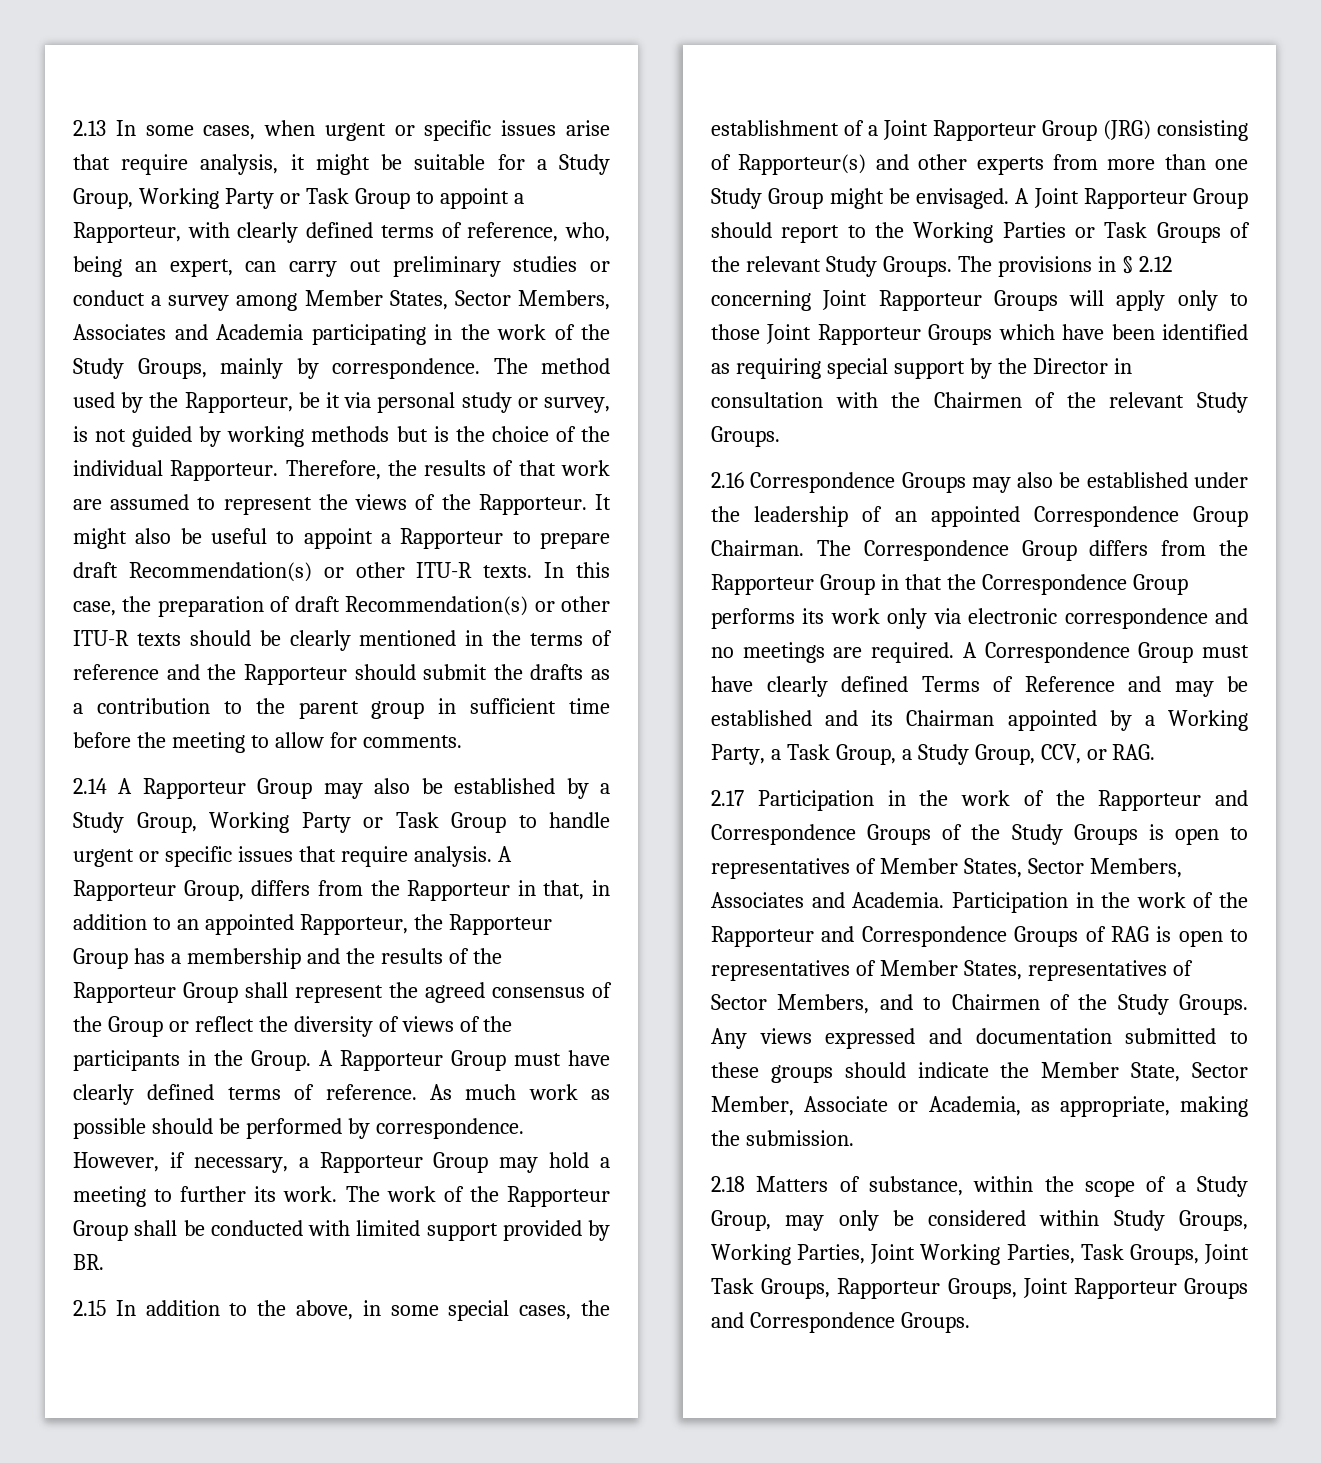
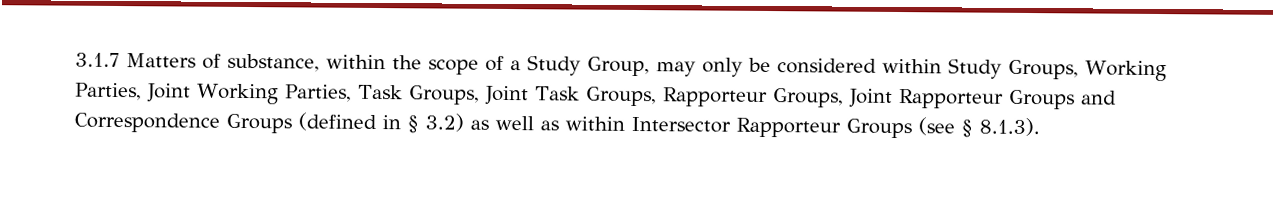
- 2.13 In some cases, when urgent or specific issues arise that require analysis, it might be suitable for a Study Group, Working Party or Task Group to appoint a Rapporteur, with clearly defined terms of reference, who, being an expert, can carry out preliminary studies or conduct a survey among Member States, Sector Members, Associates and Academia participating in the work of the Study Groups, mainly by correspondence. The method used by the Rapporteur, be it via personal study or survey, is not guided by working methods but is the choice of the individual Rapporteur. Therefore, the results of that work are assumed to represent the views of the Rapporteur. It might also be useful to appoint a Rapporteur to prepare draft Recommendation(s) or other ITU-R texts. In this case, the preparation of draft Recommendation(s) or other ITU-R texts should be clearly mentioned in the terms of reference and the Rapporteur should submit the drafts as a contribution to the parent group in sufficient time before the meeting to allow for comments.
- 2.14 A Rapporteur Group may also be established by a Study Group, Working Party or Task Group to handle urgent or specific issues that require analysis. A Rapporteur Group, differs from the Rapporteur in that, in addition to an appointed Rapporteur, the Rapporteur Group has a membership and the results of the Rapporteur Group shall represent the agreed consensus of the Group or reflect the diversity of views of the participants in the Group. A Rapporteur Group must have clearly defined terms of reference. As much work as possible should be performed by correspondence. However, if necessary, a Rapporteur Group may hold a meeting to further its work. The work of the Rapporteur Group shall be conducted with limited support provided by BR.
- 2.15 In addition to the above, in some special cases, the establishment of a Joint Rapporteur Group (JRG) consisting of Rapporteur(s) and other experts from more than one Study Group might be envisaged. A Joint Rapporteur Group should report to the Working Parties or Task Groups of the relevant Study Groups. The provisions in § 2.12 concerning Joint Rapporteur Groups will apply only to those Joint Rapporteur Groups which have been identified as requiring special support by the Director in consultation with the Chairmen of the relevant Study Groups.
- 2.16 Correspondence Groups may also be established under the leadership of an appointed Correspondence Group Chairman. The Correspondence Group differs from the Rapporteur Group in that the Correspondence Group performs its work only via electronic correspondence and no meetings are required. A Correspondence Group must have clearly defined Terms of Reference and may be established and its Chairman appointed by a Working Party, a Task Group, a Study Group, CCV, or RAG.
- 2.17 Participation in the work of the Rapporteur and Correspondence Groups of the Study Groups is open to representatives of Member States, Sector Members, Associates and Academia. Participation in the work of the Rapporteur and Correspondence Groups of RAG is open to representatives of Member States, representatives of Sector Members, and to Chairmen of the Study Groups. Any views expressed and documentation submitted to these groups should indicate the Member State, Sector Member, Associate or Academia, as appropriate, making the submission.
- 2.18 Matters of substance, within the scope of a Study Group, may only be considered within Study Groups, Working Parties, Joint Working Parties, Task Groups, Joint Task Groups, Rapporteur Groups, Joint Rapporteur Groups and Correspondence Groups.
+ 3.1.7 Matters of substance, within the scope of a Study Group, may only be considered within Study Groups, Working Parties, Joint Working Parties, Task Groups, Joint Task Groups, Rapporteur Groups, Joint Rapporteur Groups and Correspondence Groups (defined in § 3.2) as well as within Intersector Rapporteur Groups (see § 8.1.3).

